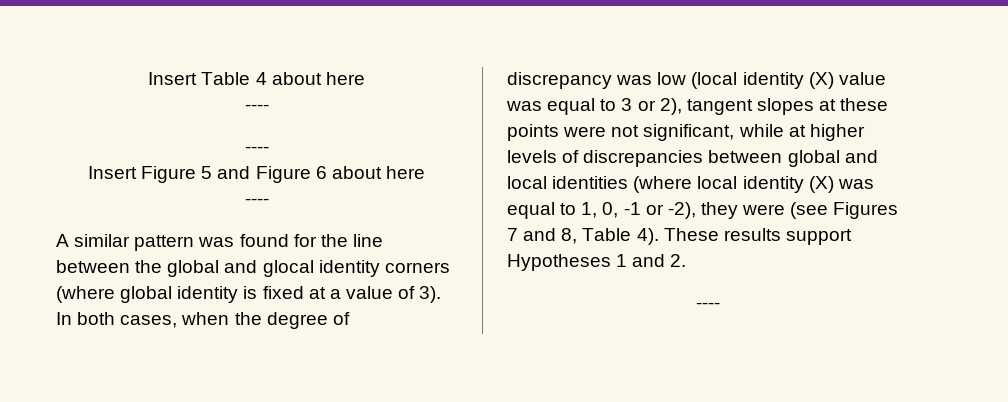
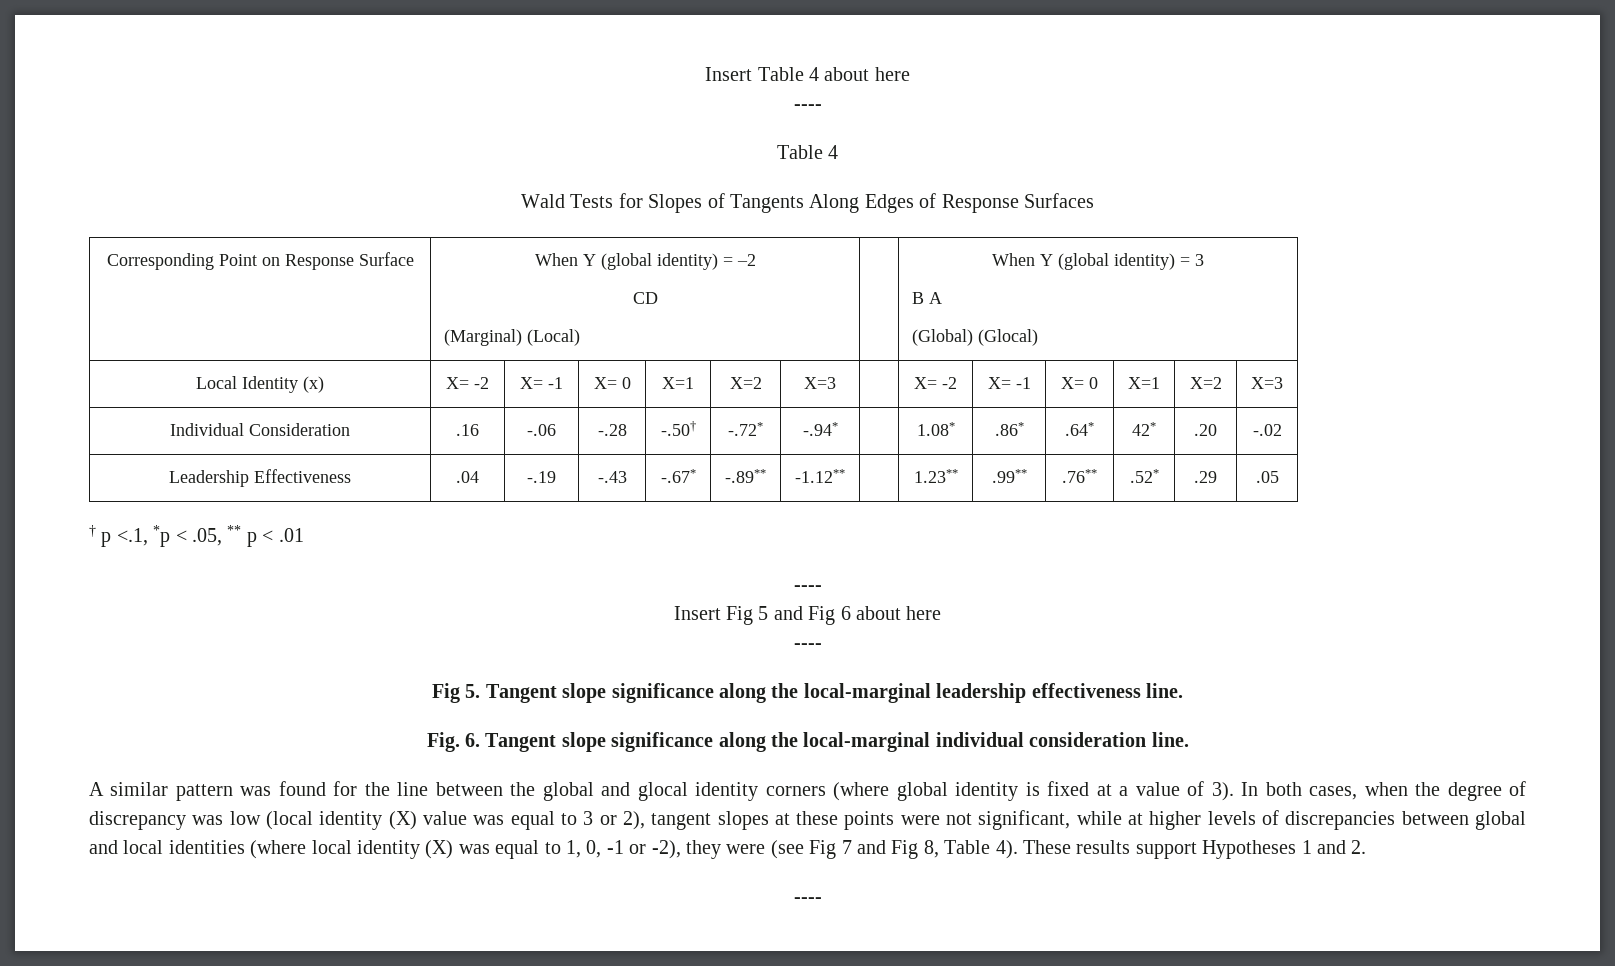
  Insert Table 4 about here
  ----
+ Table 4
+ Wald Tests for Slopes of Tangents Along Edges of Response Surfaces
+ Corresponding Point on Response Surface | When Y (global identity) = –2
+ CD
+ (Marginal) (Local) | | When Y (global identity) = 3
+ B A
+ (Global) (Glocal)
+ Local Identity (x) | X= -2 | X= -1 | X= 0 | X=1 | X=2 | X=3 | | X= -2 | X= -1 | X= 0 | X=1 | X=2 | X=3
+ Individual Consideration | .16 | -.06 | -.28 | -.50† | -.72* | -.94* | | 1.08* | .86* | .64* | 42* | .20 | -.02
+ Leadership Effectiveness | .04 | -.19 | -.43 | -.67* | -.89** | -1.12** | | 1.23** | .99** | .76** | .52* | .29 | .05
+ † p <.1, *p < .05, ** p < .01
- Insert Figure 5 and Figure 6 about here
+ Insert Fig 5 and Fig 6 about here
+ Fig 5. Tangent slope significance along the local-marginal leadership effectiveness line.
+ Fig. 6. Tangent slope significance along the local-marginal individual consideration line.
- In both cases, when the degree of discrepancy was low (local identity (X) value was equal to 3 or 2), tangent slopes at these points were not significant, while at higher levels of discrepancies between global and local identities (where local identity (X) was equal to 1, 0, -1 or -2), they were (see Figures 7 and 8, Table 4).
+ In both cases, when the degree of discrepancy was low (local identity (X) value was equal to 3 or 2), tangent slopes at these points were not significant, while at higher levels of discrepancies between global and local identities (where local identity (X) was equal to 1, 0, -1 or -2), they were (see Fig 7 and Fig 8, Table 4).

